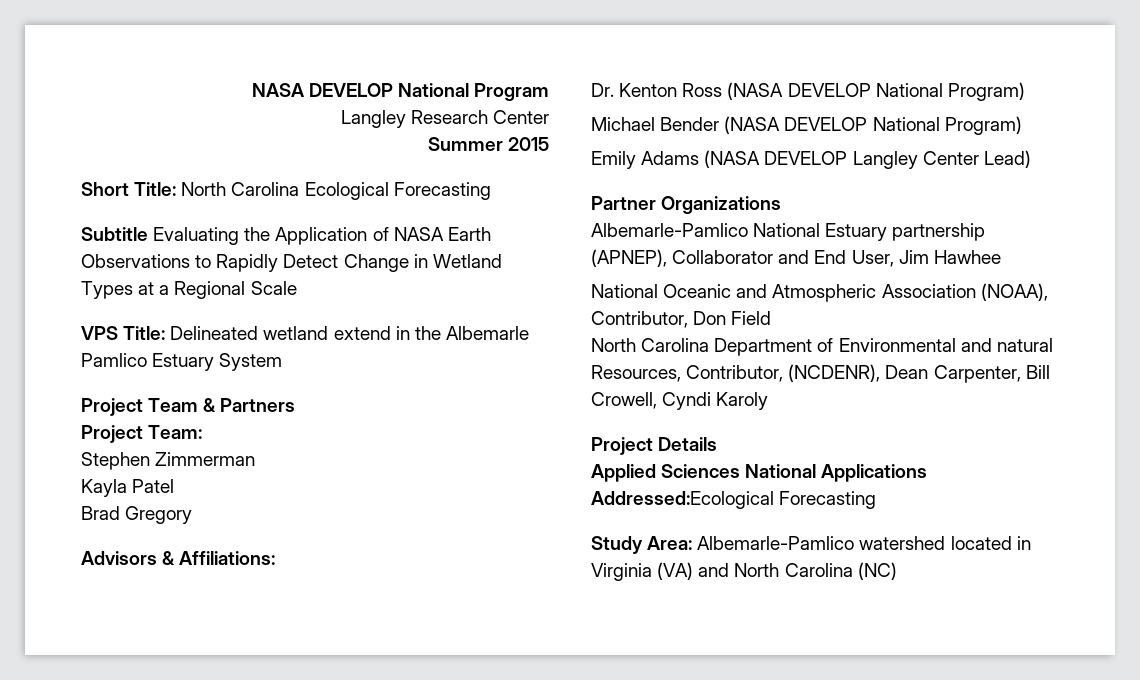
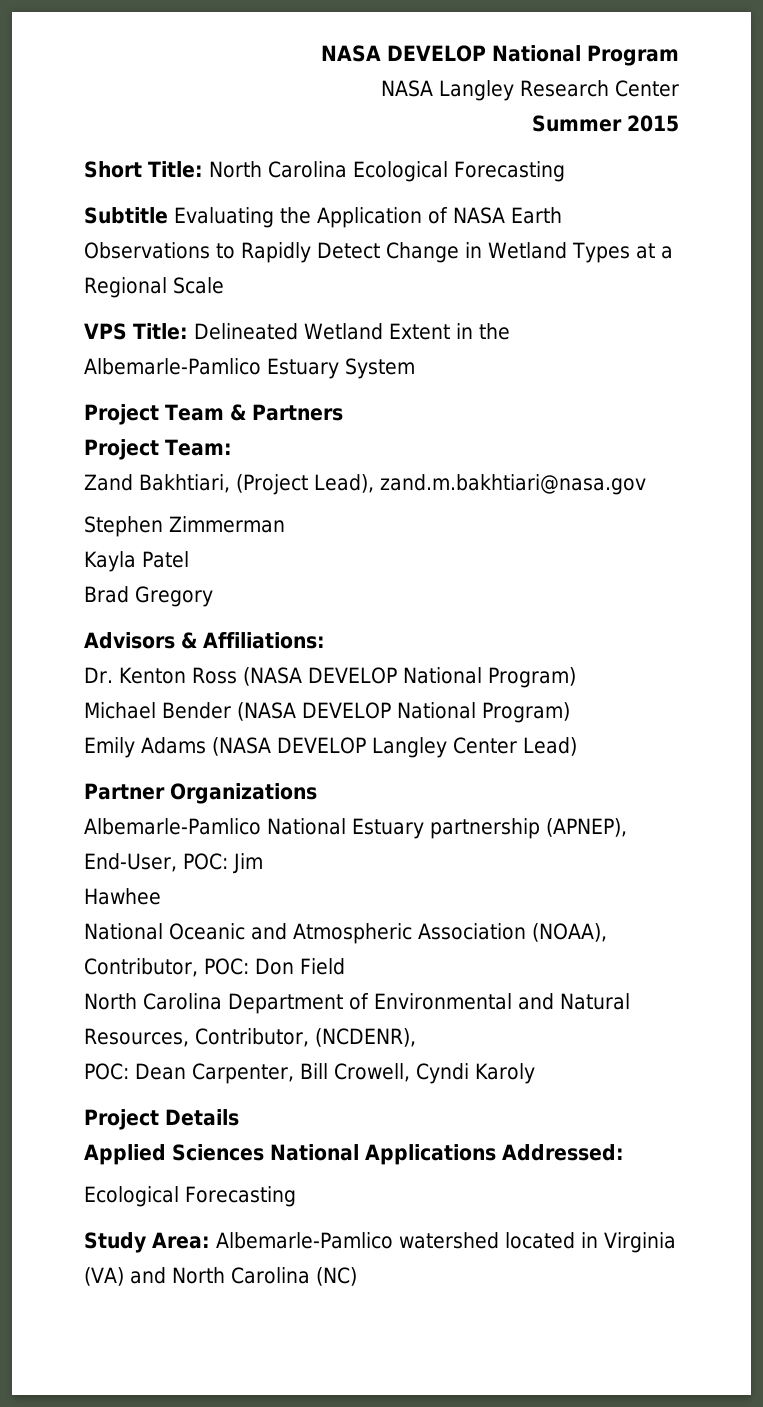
- Langley Research Center
+ NASA Langley Research Center
- VPS Title: Delineated wetland extend in the Albemarle Pamlico Estuary System
+ VPS Title: Delineated Wetland Extent in the Albemarle-Pamlico Estuary System
+ Zand Bakhtiari, (Project Lead), zand.m.bakhtiari@nasa.gov
- Albemarle-Pamlico National Estuary partnership (APNEP), Collaborator and End User, Jim Hawhee
+ Albemarle-Pamlico National Estuary partnership (APNEP), End-User, POC: Jim
+ Hawhee
- National Oceanic and Atmospheric Association (NOAA), Contributor, Don Field
+ National Oceanic and Atmospheric Association (NOAA), Contributor, POC: Don Field
- North Carolina Department of Environmental and natural Resources, Contributor, (NCDENR), Dean Carpenter, Bill Crowell, Cyndi Karoly
+ North Carolina Department of Environmental and Natural Resources, Contributor, (NCDENR),
+ POC: Dean Carpenter, Bill Crowell, Cyndi Karoly
- Applied Sciences National Applications Addressed:Ecological Forecasting
+ Applied Sciences National Applications Addressed:
+ Ecological Forecasting

